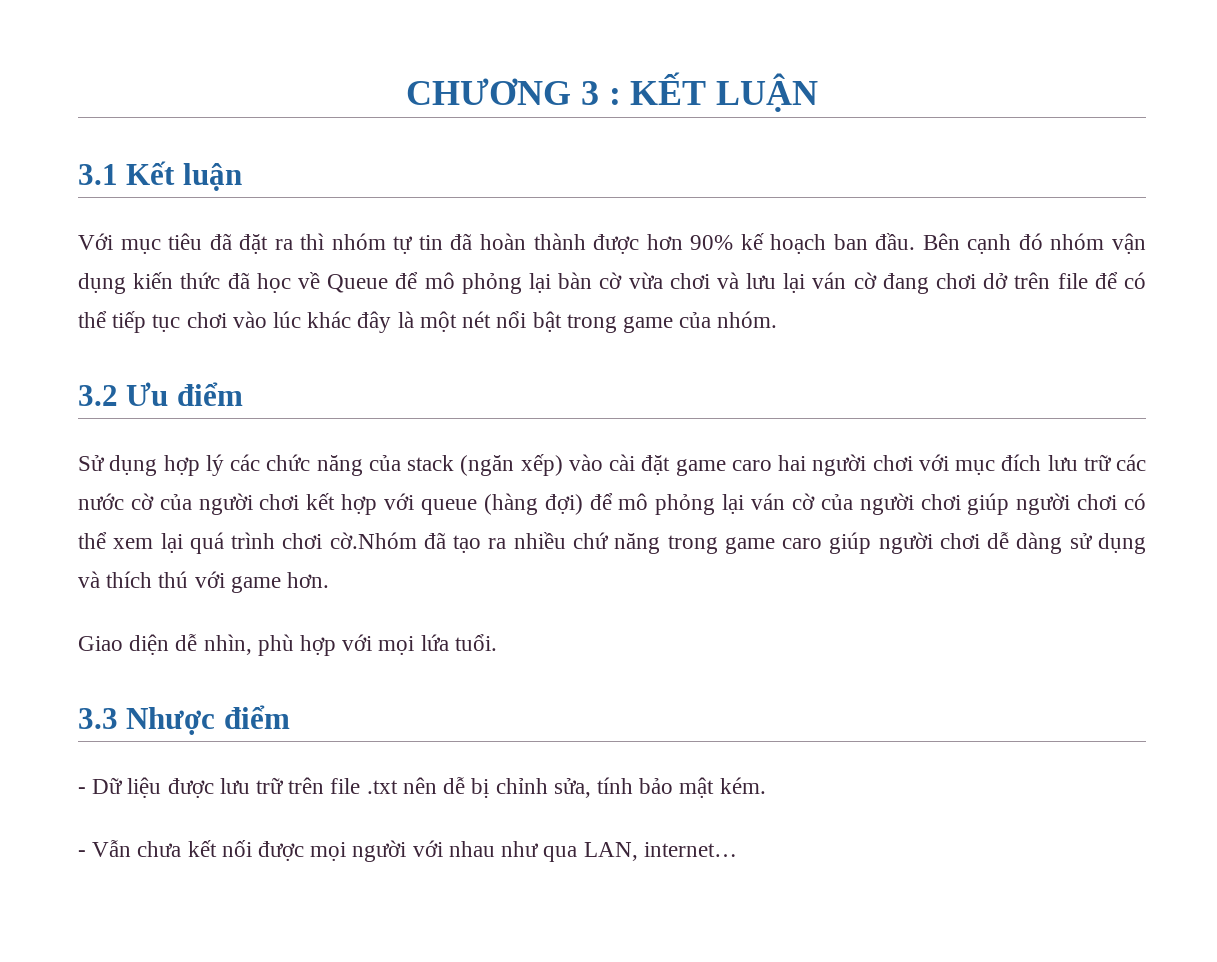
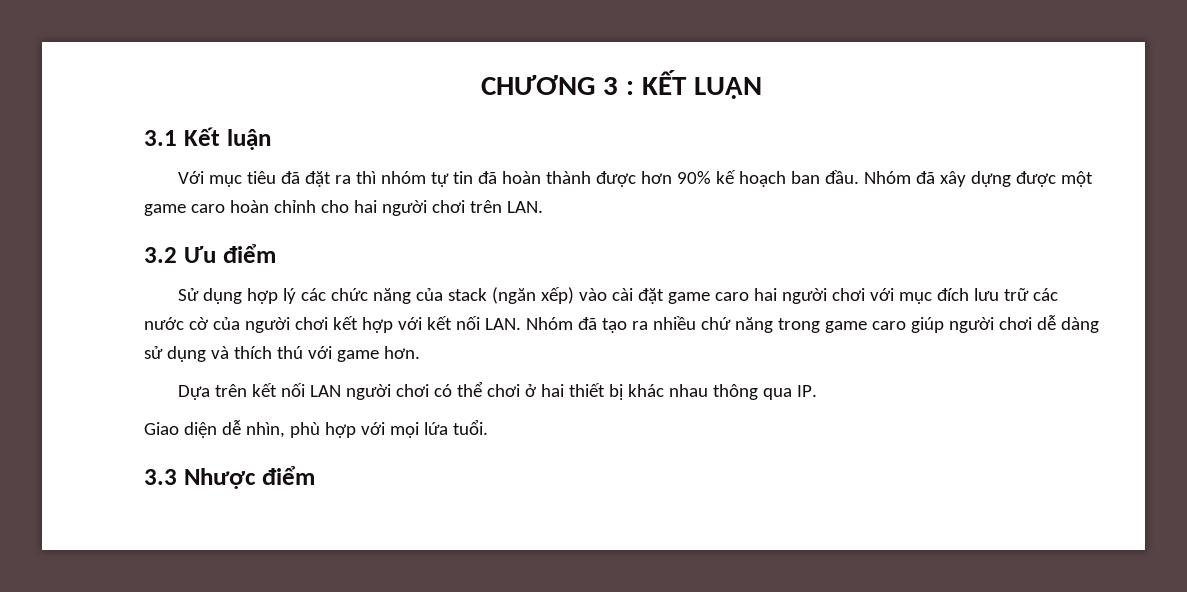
- Bên cạnh đó nhóm vận dụng kiến thức đã học về Queue để mô phỏng lại bàn cờ vừa chơi và lưu lại ván cờ đang chơi dở trên file để có thể tiếp tục chơi vào lúc khác đây là một nét nổi bật trong game của nhóm.
+ Nhóm đã xây dựng được một game caro hoàn chỉnh cho hai người chơi trên LAN.
- Sử dụng hợp lý các chức năng của stack (ngăn xếp) vào cài đặt game caro hai người chơi với mục đích lưu trữ các nước cờ của người chơi kết hợp với queue (hàng đợi) để mô phỏng lại ván cờ của người chơi giúp người chơi có thể xem lại quá trình chơi cờ.Nhóm đã tạo ra nhiều chứ năng trong game caro giúp người chơi dễ dàng sử dụng và thích thú với game hơn.
+ Sử dụng hợp lý các chức năng của stack (ngăn xếp) vào cài đặt game caro hai người chơi với mục đích lưu trữ các nước cờ của người chơi kết hợp với kết nối LAN. Nhóm đã tạo ra nhiều chứ năng trong game caro giúp người chơi dễ dàng sử dụng và thích thú với game hơn.
+ Dựa trên kết nối LAN người chơi có thể chơi ở hai thiết bị khác nhau thông qua IP.
- - Dữ liệu được lưu trữ trên file .txt nên dễ bị chỉnh sửa, tính bảo mật kém.
- - Vẫn chưa kết nối được mọi người với nhau như qua LAN, internet…

